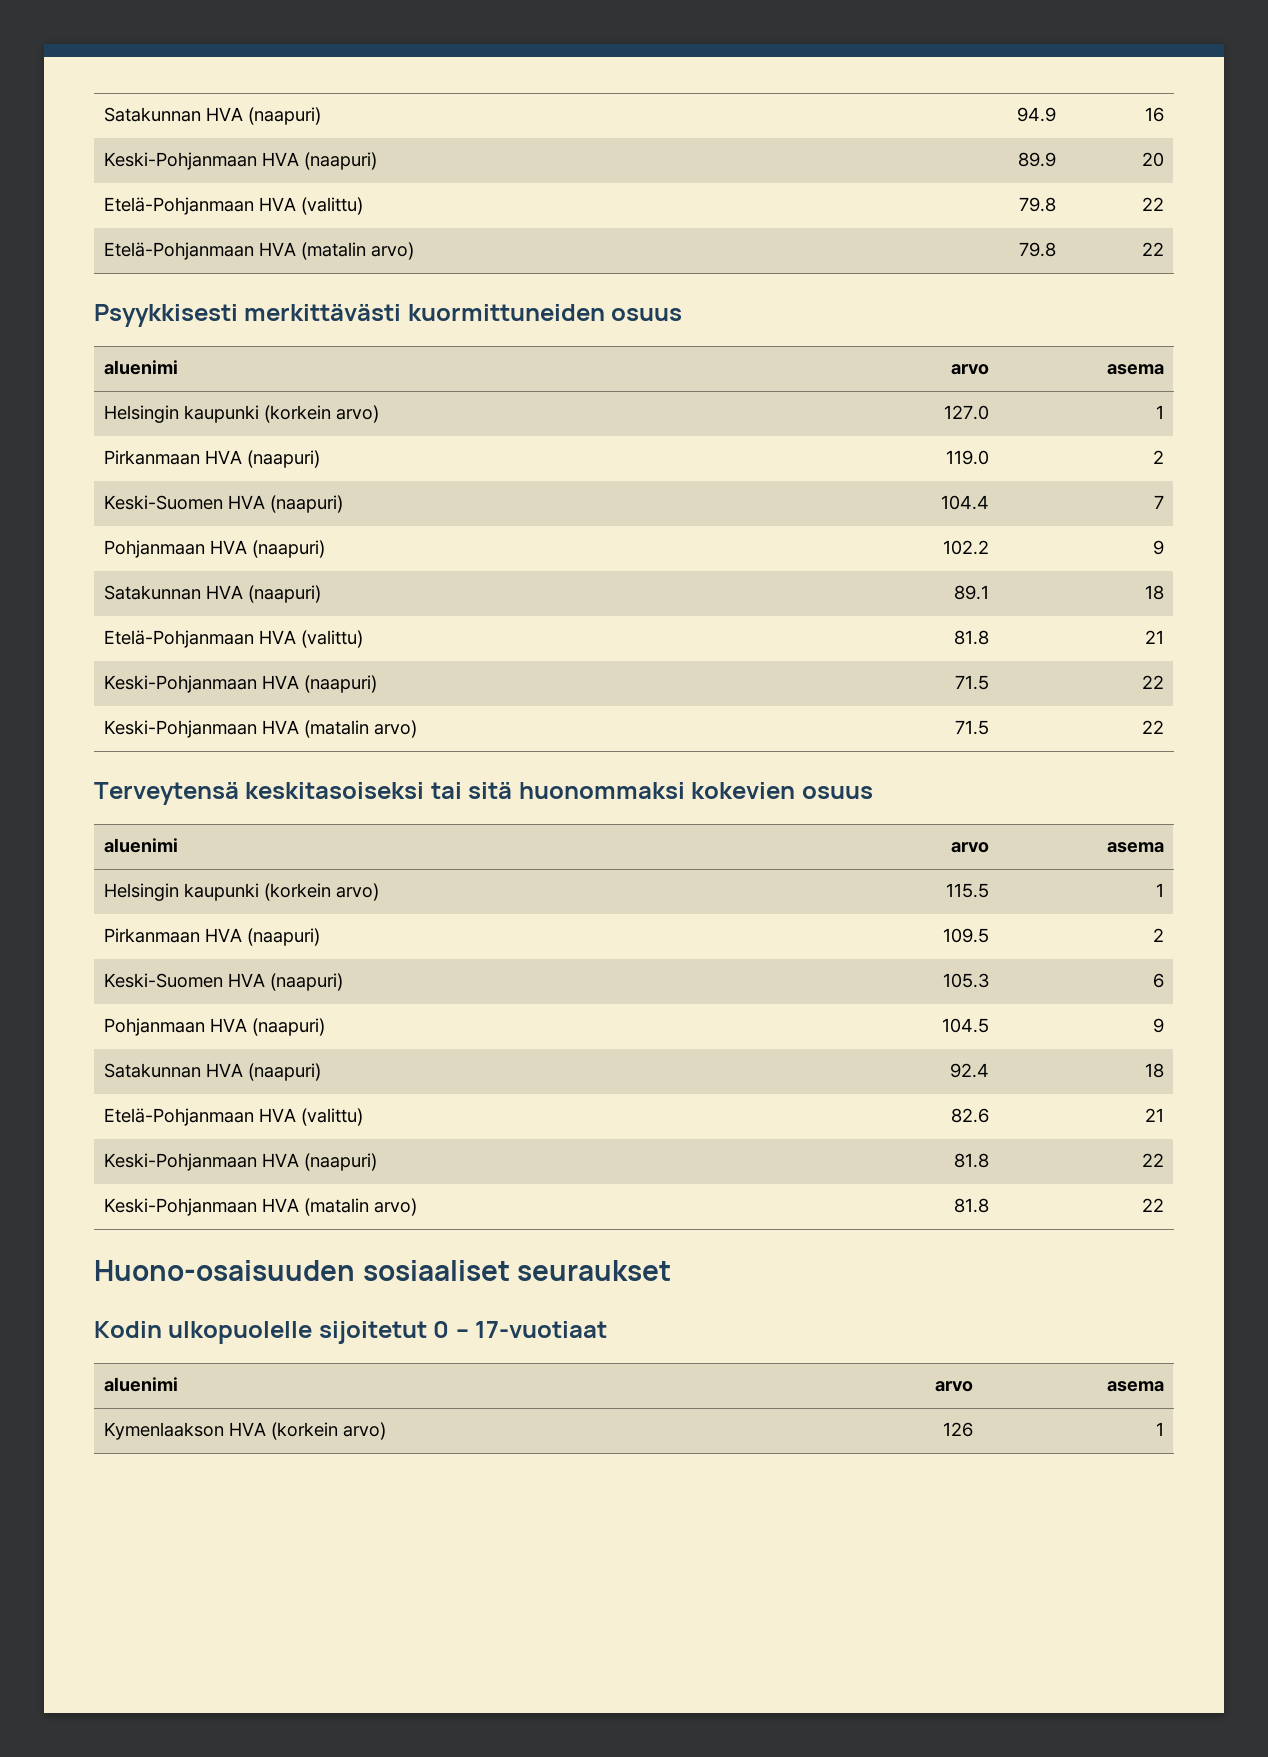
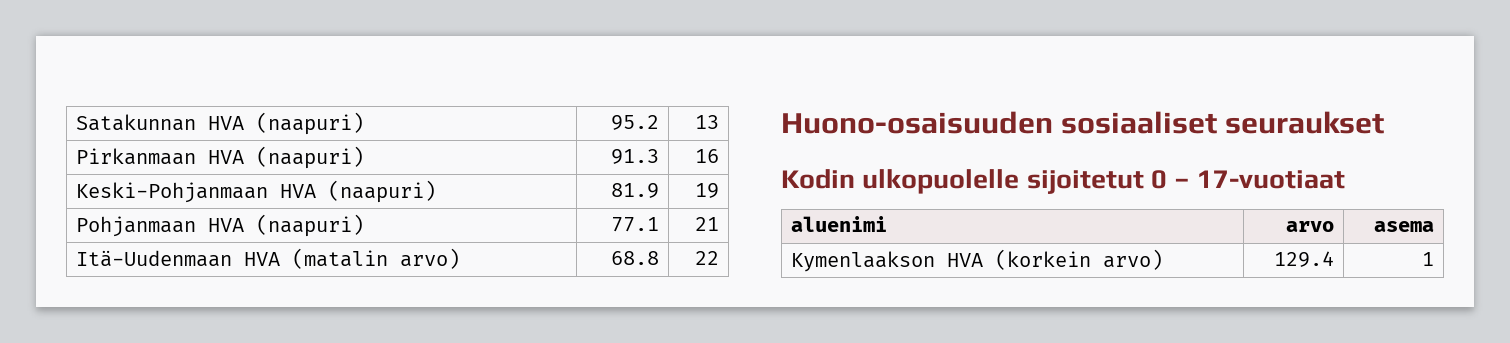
- Satakunnan HVA (naapuri) | 94.9 | 16
- Keski-Pohjanmaan HVA (naapuri) | 89.9 | 20
- Etelä-Pohjanmaan HVA (valittu) | 79.8 | 22
- Etelä-Pohjanmaan HVA (matalin arvo) | 79.8 | 22
- Psyykkisesti merkittävästi kuormittuneiden osuus
- aluenimi | arvo | asema
- Helsingin kaupunki (korkein arvo) | 127.0 | 1
- Pirkanmaan HVA (naapuri) | 119.0 | 2
- Keski-Suomen HVA (naapuri) | 104.4 | 7
- Pohjanmaan HVA (naapuri) | 102.2 | 9
- Satakunnan HVA (naapuri) | 89.1 | 18
- Etelä-Pohjanmaan HVA (valittu) | 81.8 | 21
- Keski-Pohjanmaan HVA (naapuri) | 71.5 | 22
- Keski-Pohjanmaan HVA (matalin arvo) | 71.5 | 22
- Terveytensä keskitasoiseksi tai sitä huonommaksi kokevien osuus
- aluenimi | arvo | asema
- Helsingin kaupunki (korkein arvo) | 115.5 | 1
- Pirkanmaan HVA (naapuri) | 109.5 | 2
- Keski-Suomen HVA (naapuri) | 105.3 | 6
- Pohjanmaan HVA (naapuri) | 104.5 | 9
- Satakunnan HVA (naapuri) | 92.4 | 18
- Etelä-Pohjanmaan HVA (valittu) | 82.6 | 21
- Keski-Pohjanmaan HVA (naapuri) | 81.8 | 22
- Keski-Pohjanmaan HVA (matalin arvo) | 81.8 | 22
+ Satakunnan HVA (naapuri) | 95.2 | 13
+ Pirkanmaan HVA (naapuri) | 91.3 | 16
+ Keski-Pohjanmaan HVA (naapuri) | 81.9 | 19
+ Pohjanmaan HVA (naapuri) | 77.1 | 21
+ Itä-Uudenmaan HVA (matalin arvo) | 68.8 | 22
- Kymenlaakson HVA (korkein arvo) | 126 | 1
+ Kymenlaakson HVA (korkein arvo) | 129.4 | 1

